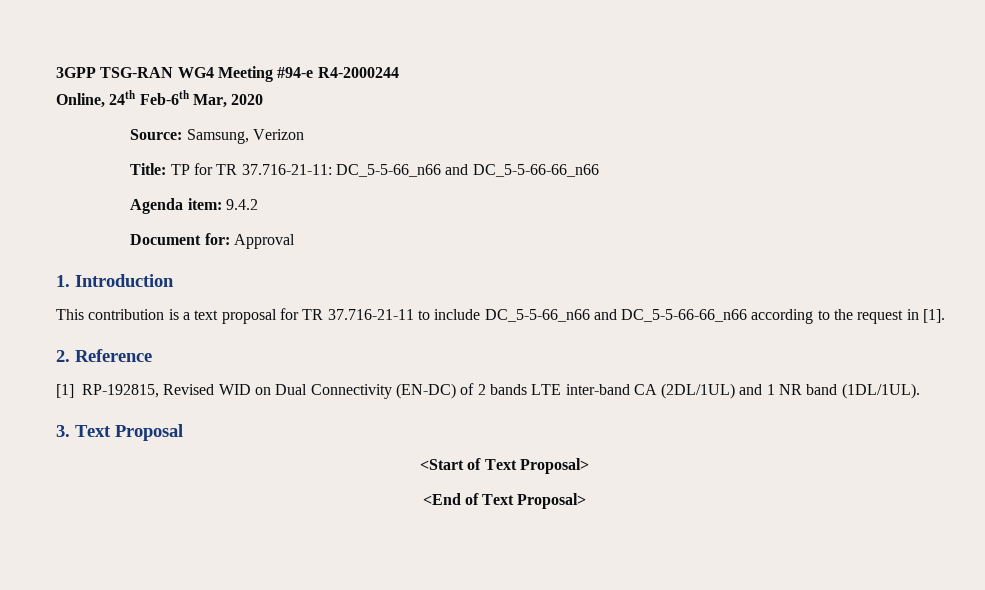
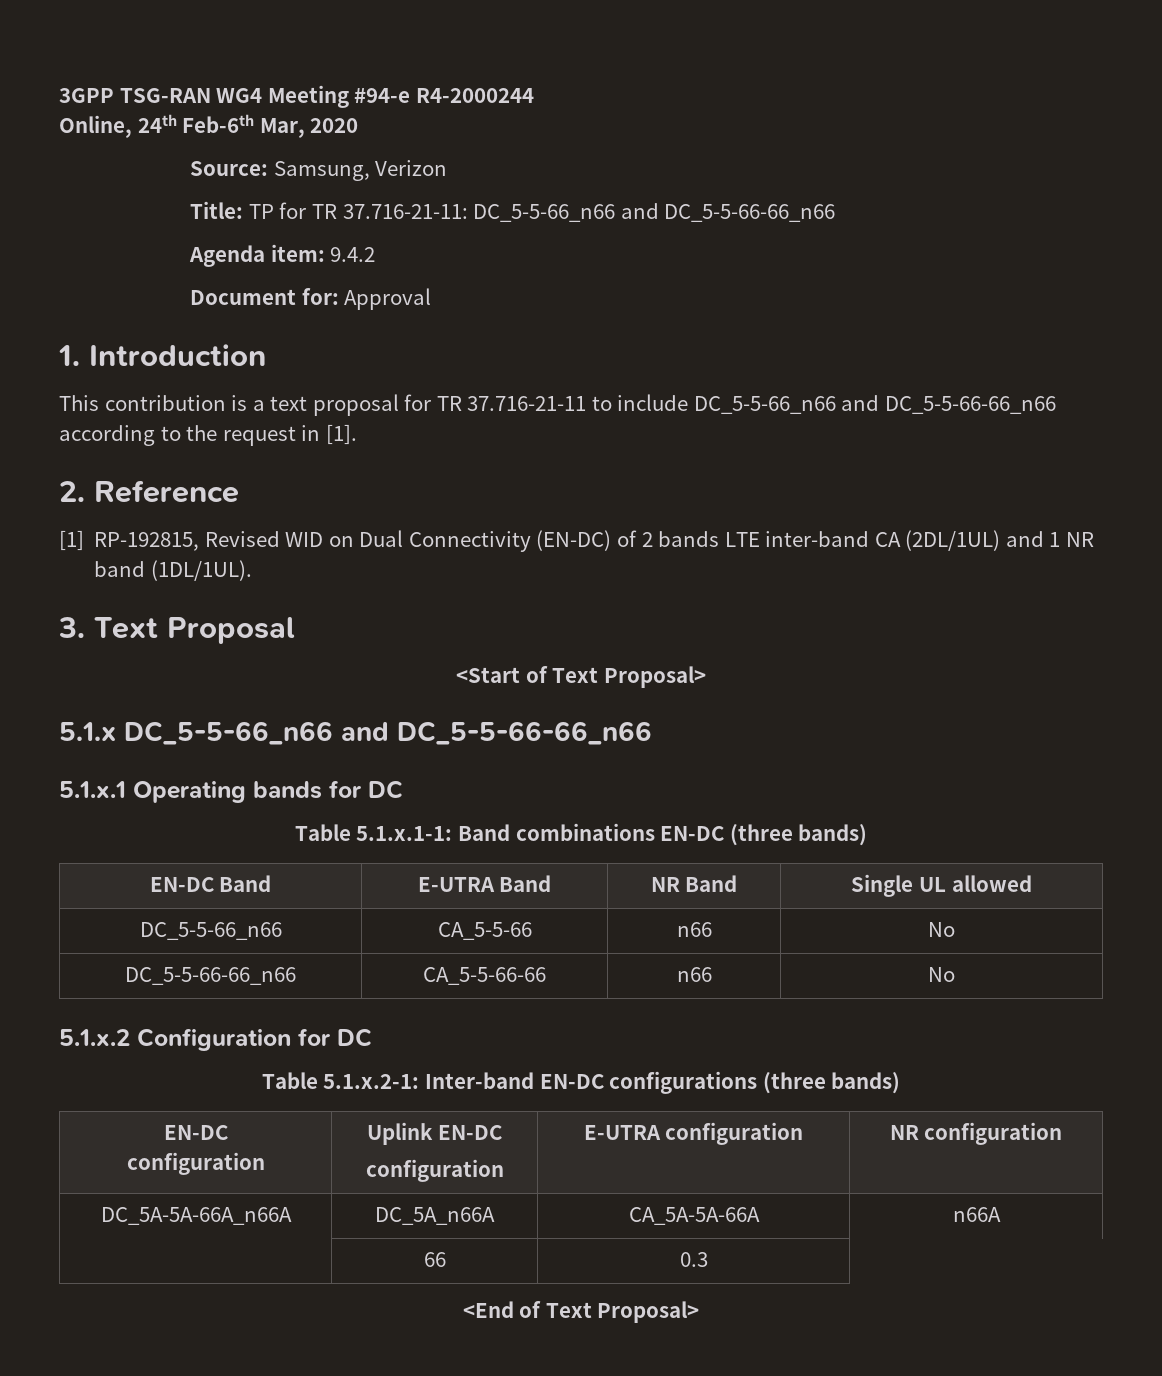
+ 5.1.x DC_5-5-66_n66 and DC_5-5-66-66_n66
+ 5.1.x.1 Operating bands for DC
+ Table 5.1.x.1-1: Band combinations EN-DC (three bands)
+ EN-DC Band | E-UTRA Band | NR Band | Single UL allowed
+ DC_5-5-66_n66 | CA_5-5-66 | n66 | No
+ DC_5-5-66-66_n66 | CA_5-5-66-66 | n66 | No
+ 5.1.x.2 Configuration for DC
+ Table 5.1.x.2-1: Inter-band EN-DC configurations (three bands)
+ EN-DC
+ configuration | Uplink EN-DC
+ configuration | E-UTRA configuration | NR configuration
+ DC_5A-5A-66A_n66A | DC_5A_n66A | CA_5A-5A-66A | n66A
+ | 66 | 0.3

